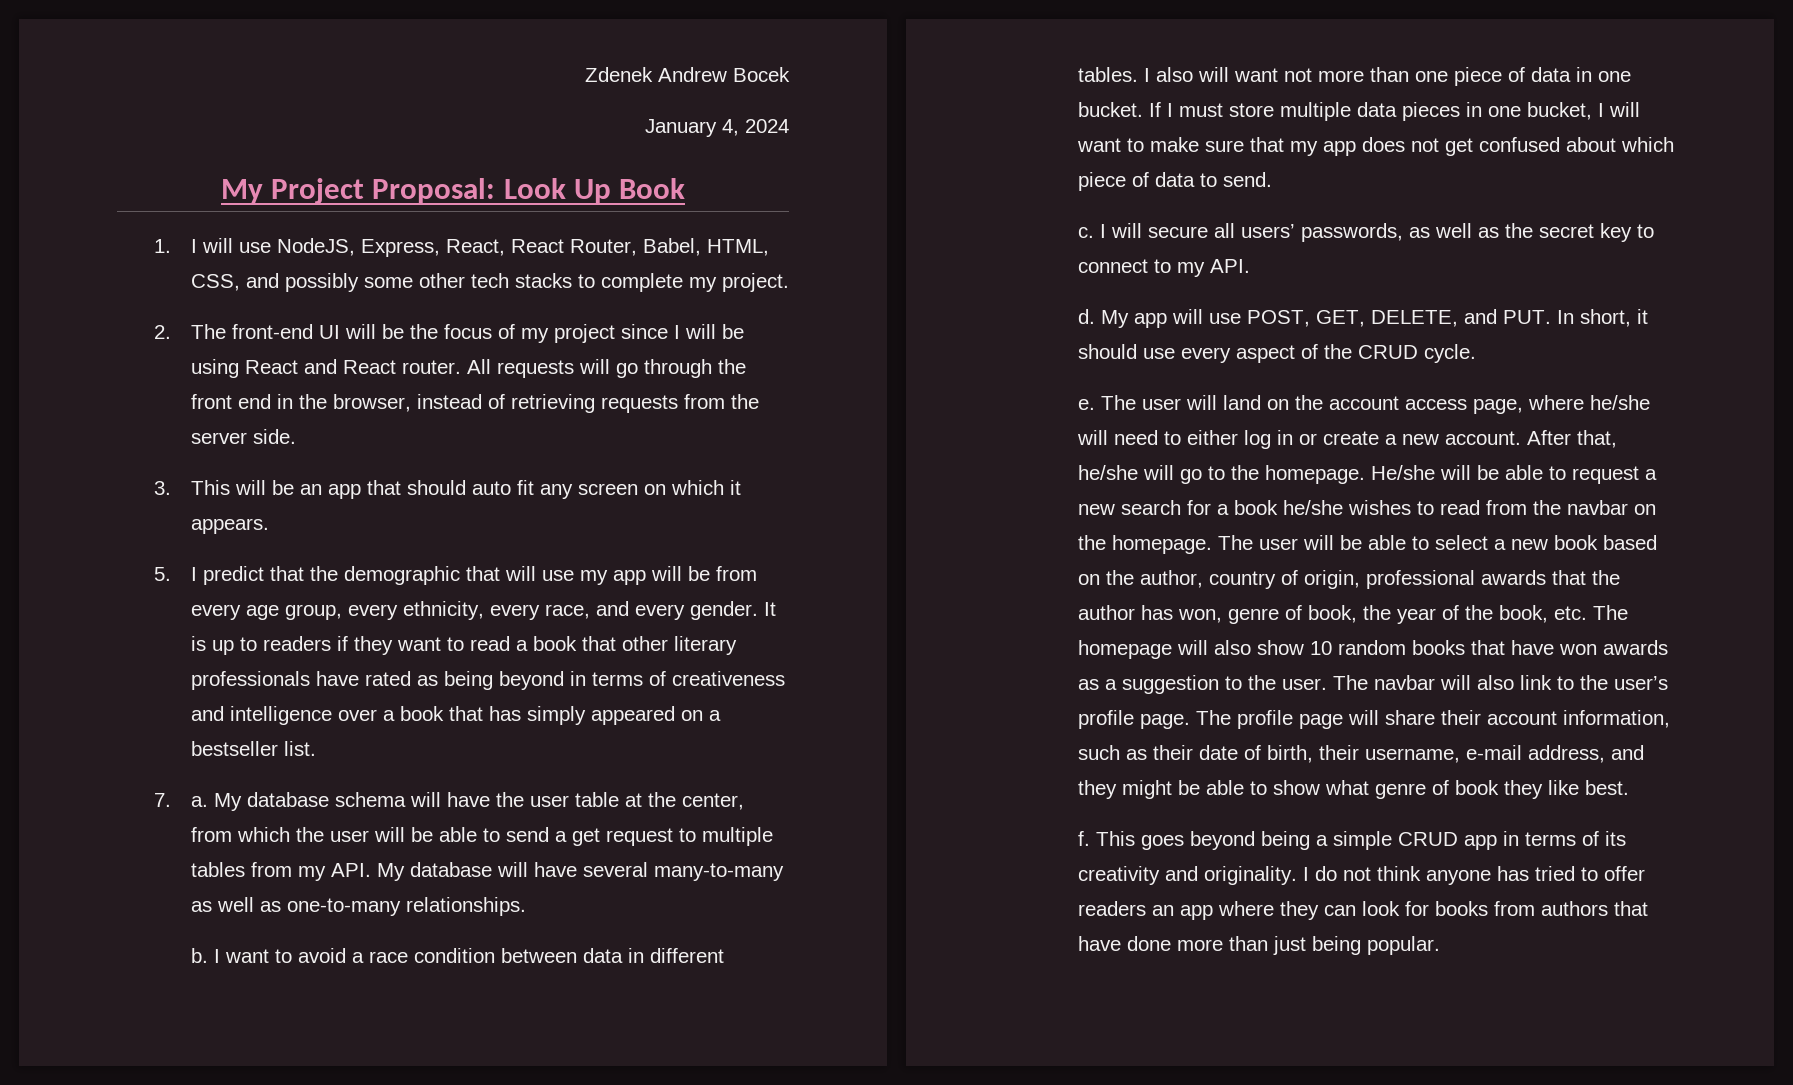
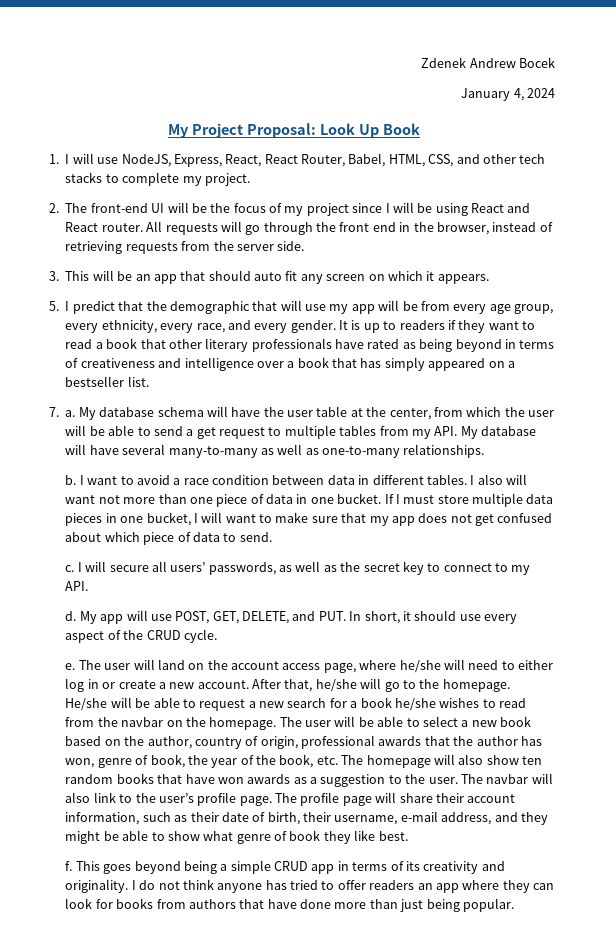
- 1. I will use NodeJS, Express, React, React Router, Babel, HTML, CSS, and possibly some other tech stacks to complete my project.
+ 1. I will use NodeJS, Express, React, React Router, Babel, HTML, CSS, and other tech stacks to complete my project.
- The user will be able to select a new book based on the author, country of origin, professional awards that the author has won, genre of book, the year of the book, etc. The homepage will also show 10 random books that have won awards as a suggestion to the user.
+ The user will be able to select a new book based on the author, country of origin, professional awards that the author has won, genre of book, the year of the book, etc. The homepage will also show ten random books that have won awards as a suggestion to the user.

